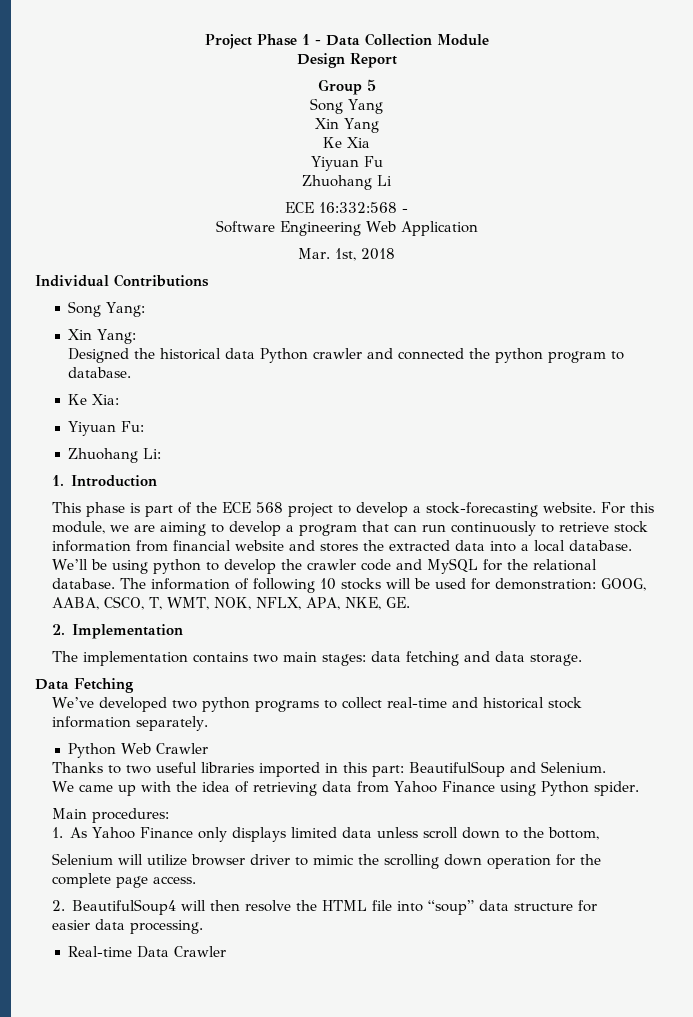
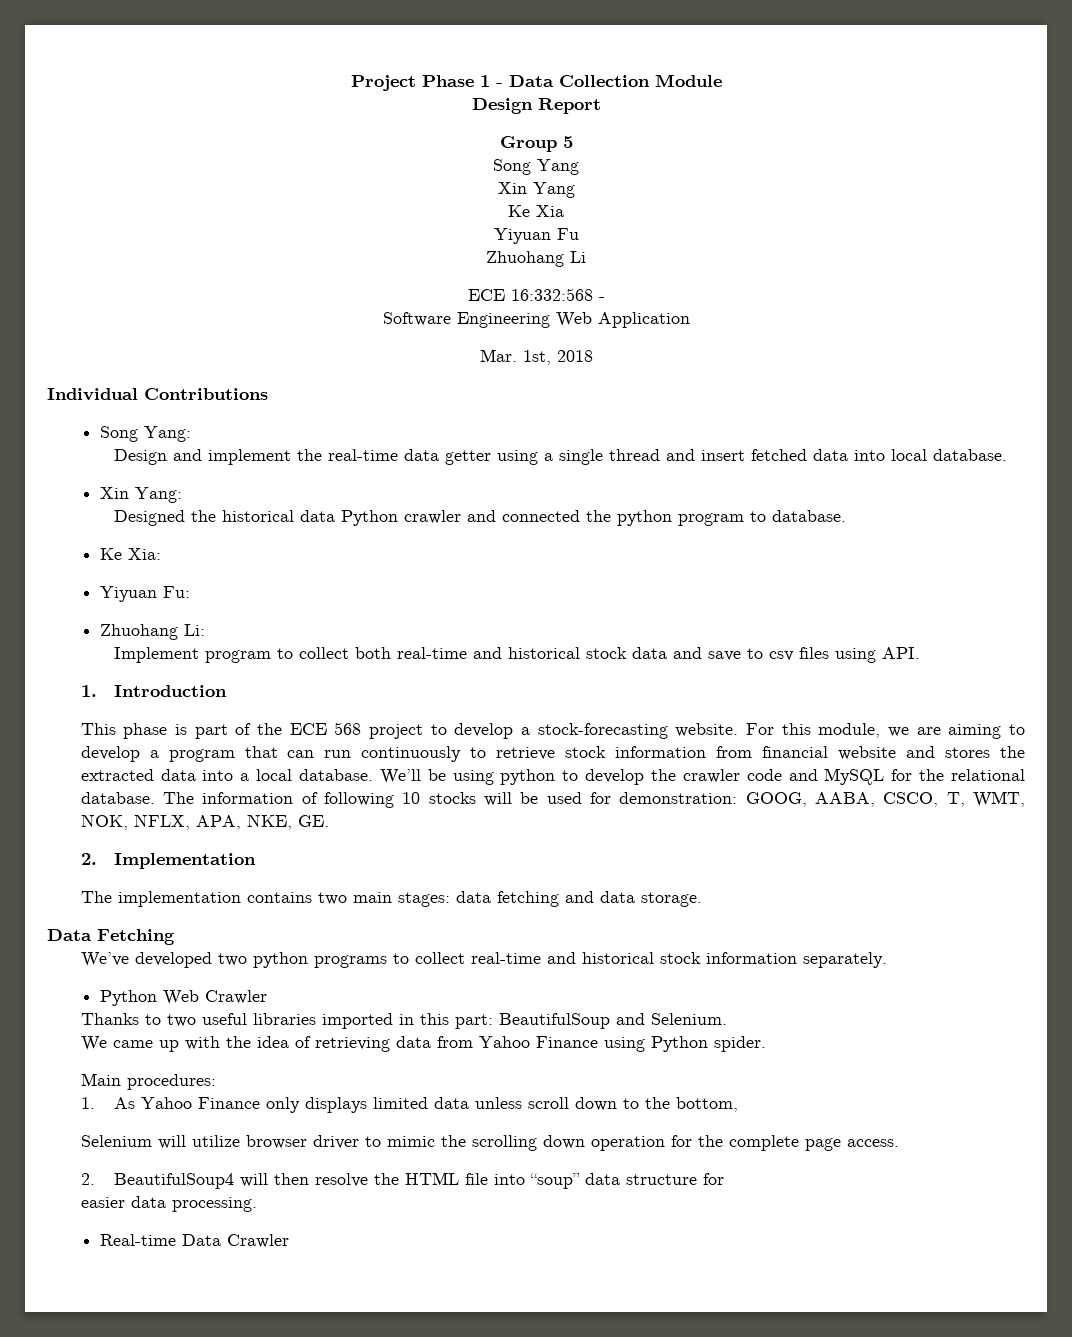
+ Design and implement the real-time data getter using a single thread and insert fetched data into local database.
+ Implement program to collect both real-time and historical stock data and save to csv files using API.

